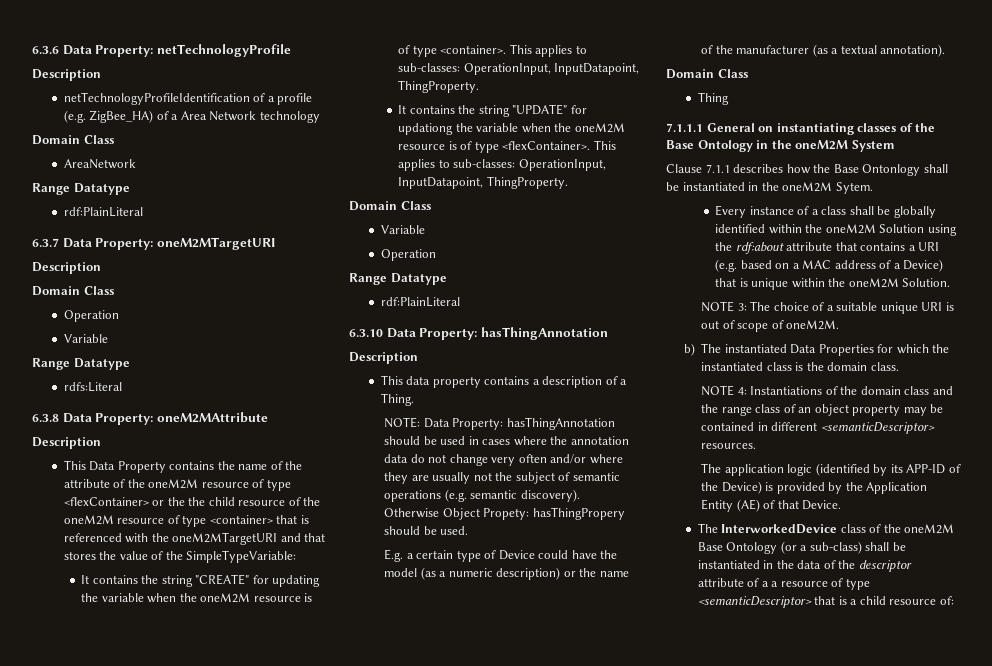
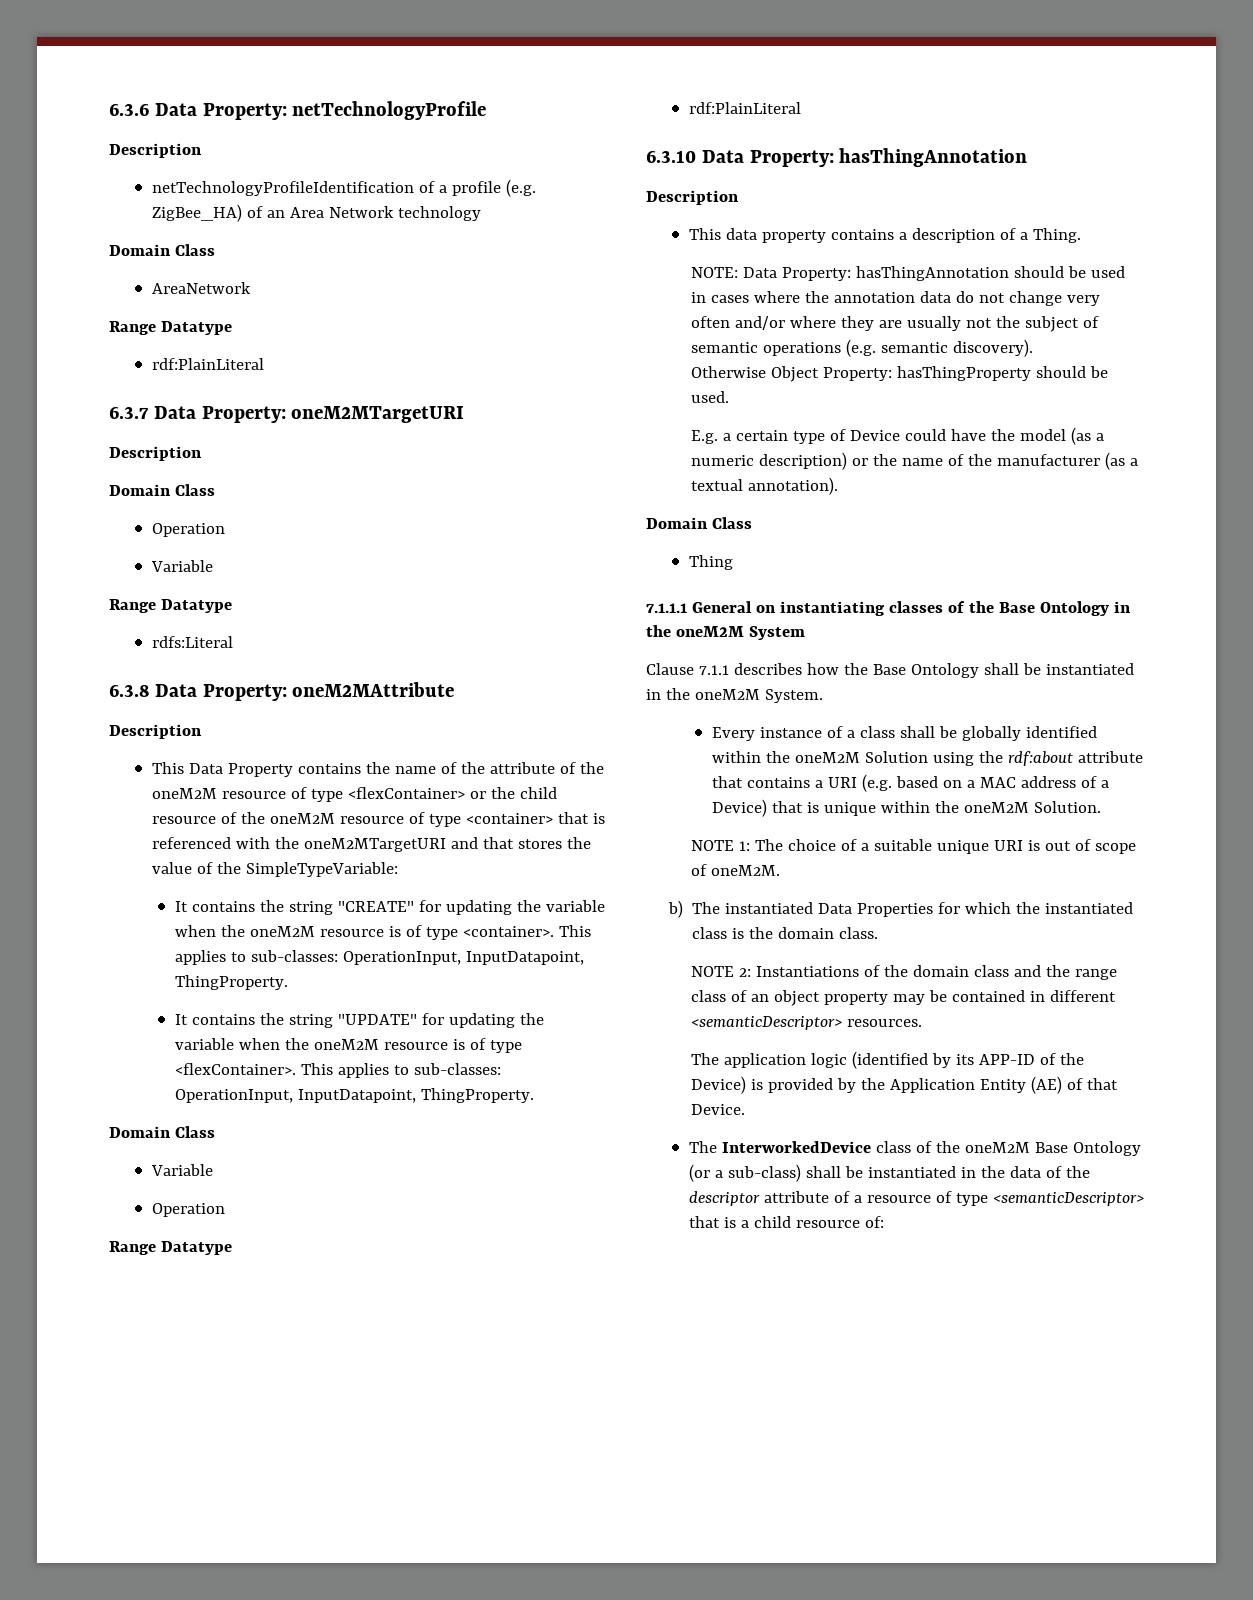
- netTechnologyProfileIdentification of a profile (e.g. ZigBee_HA) of a Area Network technology
+ netTechnologyProfileIdentification of a profile (e.g. ZigBee_HA) of an Area Network technology
- This Data Property contains the name of the attribute of the oneM2M resource of type <flexContainer> or the the child resource of the oneM2M resource of type <container> that is referenced with the oneM2MTargetURI and that stores the value of the SimpleTypeVariable:
+ This Data Property contains the name of the attribute of the oneM2M resource of type <flexContainer> or the child resource of the oneM2M resource of type <container> that is referenced with the oneM2MTargetURI and that stores the value of the SimpleTypeVariable:
- It contains the string "UPDATE" for updationg the variable when the oneM2M resource is of type <flexContainer>.
+ It contains the string "UPDATE" for updating the variable when the oneM2M resource is of type <flexContainer>.
- Otherwise Object Propety: hasThingPropery should be used.
+ Otherwise Object Property: hasThingProperty should be used.
- Clause 7.1.1 describes how the Base Ontonlogy shall be instantiated in the oneM2M Sytem.
+ Clause 7.1.1 describes how the Base Ontology shall be instantiated in the oneM2M System.
- NOTE 3: The choice of a suitable unique URI is out of scope of oneM2M.
+ NOTE 1: The choice of a suitable unique URI is out of scope of oneM2M.
- NOTE 4: Instantiations of the domain class and the range class of an object property may be contained in different <semanticDescriptor> resources.
+ NOTE 2: Instantiations of the domain class and the range class of an object property may be contained in different <semanticDescriptor> resources.
- The InterworkedDevice class of the oneM2M Base Ontology (or a sub-class) shall be instantiated in the data of the descriptor attribute of a a resource of type <semanticDescriptor> that is a child resource of:
+ The InterworkedDevice class of the oneM2M Base Ontology (or a sub-class) shall be instantiated in the data of the descriptor attribute of a resource of type <semanticDescriptor> that is a child resource of:

